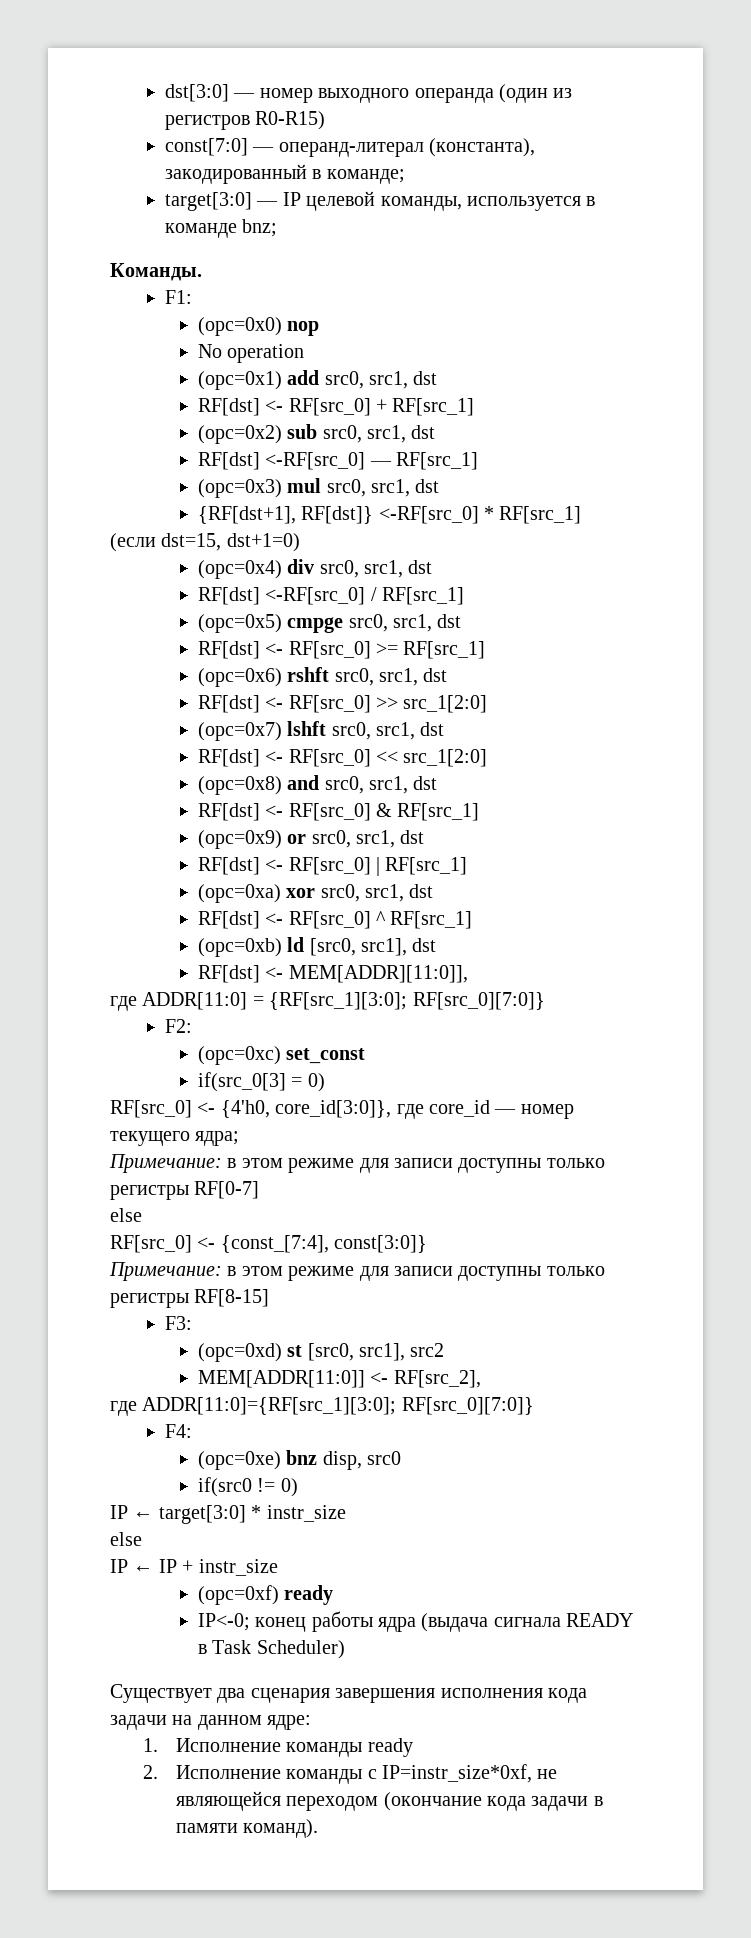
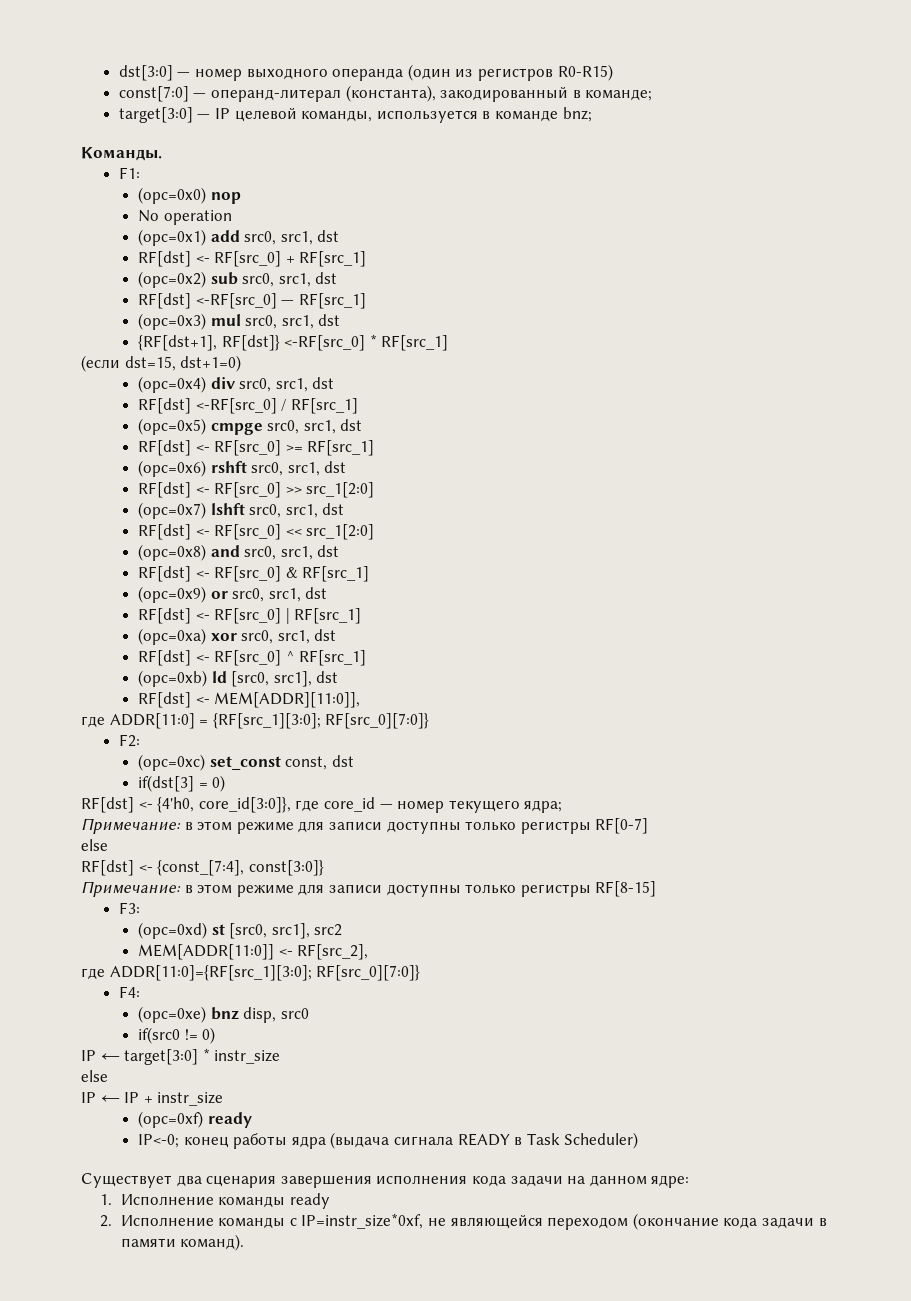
- (opc=0xc) set_const
- if(src_0[3] = 0)
+ (opc=0xc) set_const const, dst
+ if(dst[3] = 0)
- RF[src_0] <- {4'h0, core_id[3:0]}, где core_id — номер текущего ядра;
+ RF[dst] <- {4'h0, core_id[3:0]}, где core_id — номер текущего ядра;
- RF[src_0] <- {const_[7:4], const[3:0]}
+ RF[dst] <- {const_[7:4], const[3:0]}

